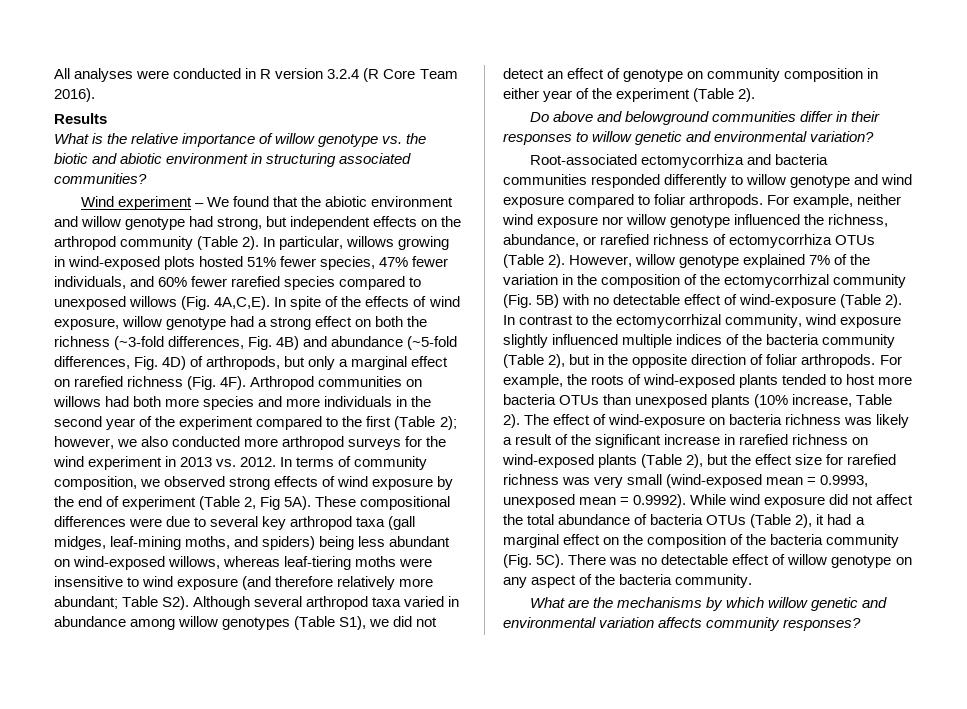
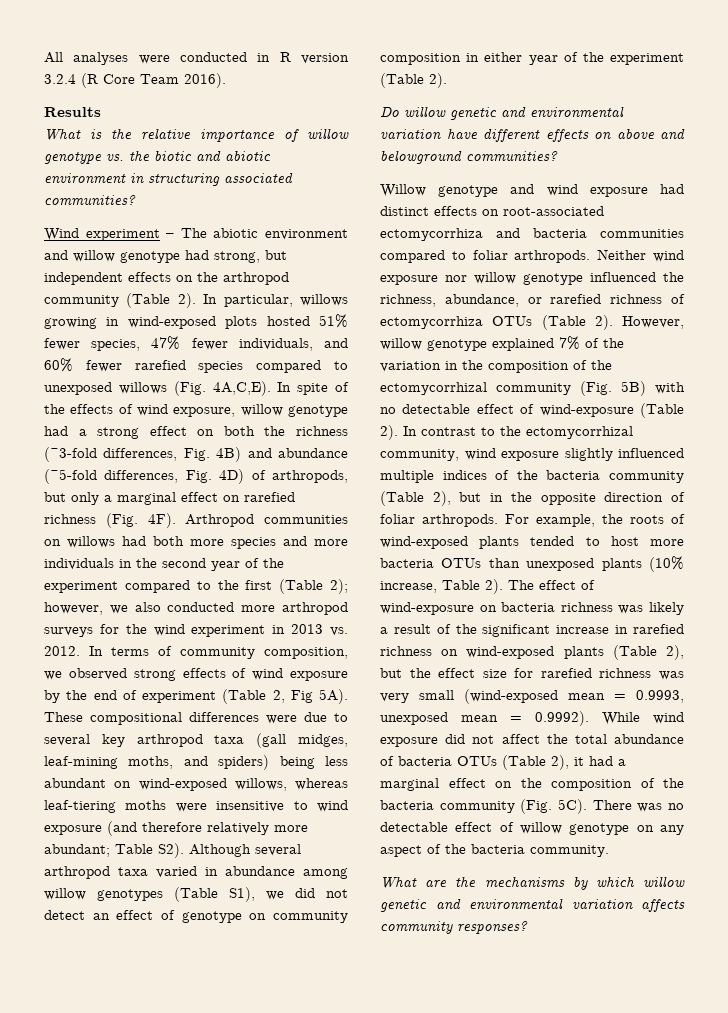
- Wind experiment – We found that the abiotic environment and willow genotype had strong, but independent effects on the arthropod community (Table 2).
+ Wind experiment – The abiotic environment and willow genotype had strong, but independent effects on the arthropod community (Table 2).
- Do above and belowground communities differ in their responses to willow genetic and environmental variation?
- Root-associated ectomycorrhiza and bacteria communities responded differently to willow genotype and wind exposure compared to foliar arthropods.
+ Do willow genetic and environmental variation have different effects on above and belowground communities?
+ Willow genotype and wind exposure had distinct effects on root-associated ectomycorrhiza and bacteria communities compared to foliar arthropods.
- For example, neither wind exposure nor willow genotype influenced the richness, abundance, or rarefied richness of ectomycorrhiza OTUs (Table 2).
+ Neither wind exposure nor willow genotype influenced the richness, abundance, or rarefied richness of ectomycorrhiza OTUs (Table 2).

